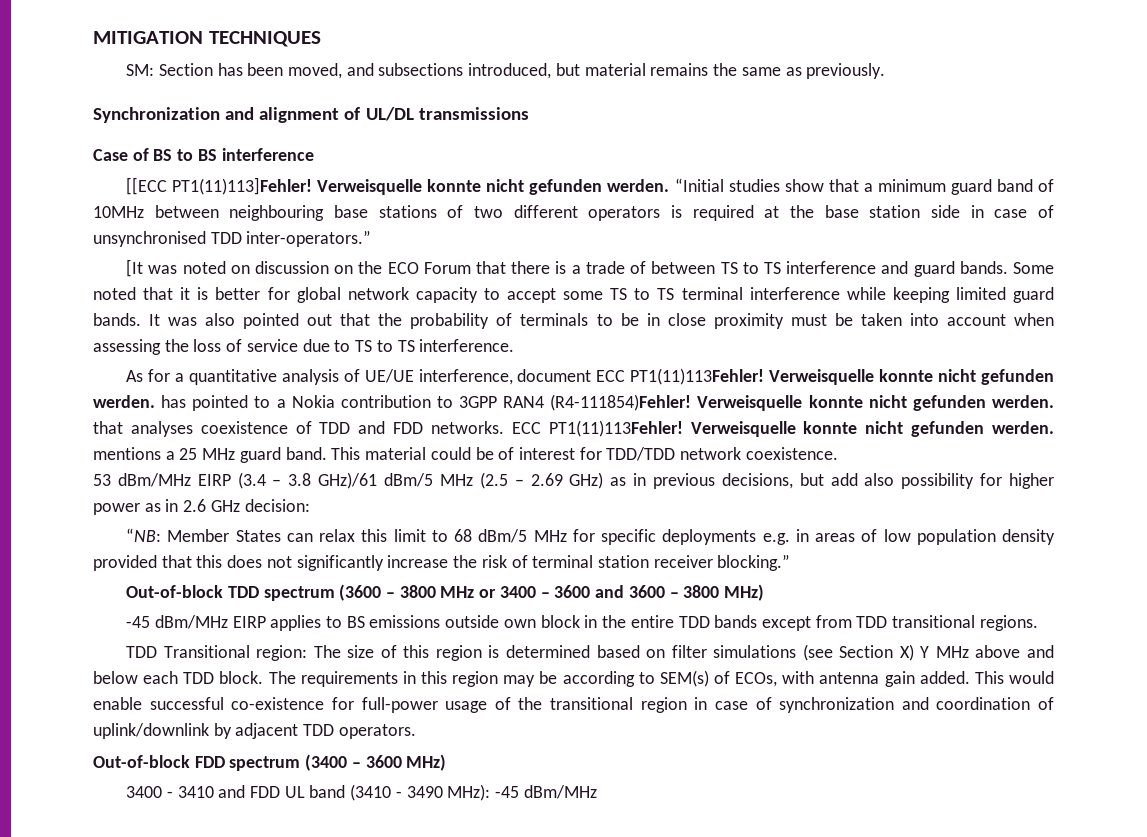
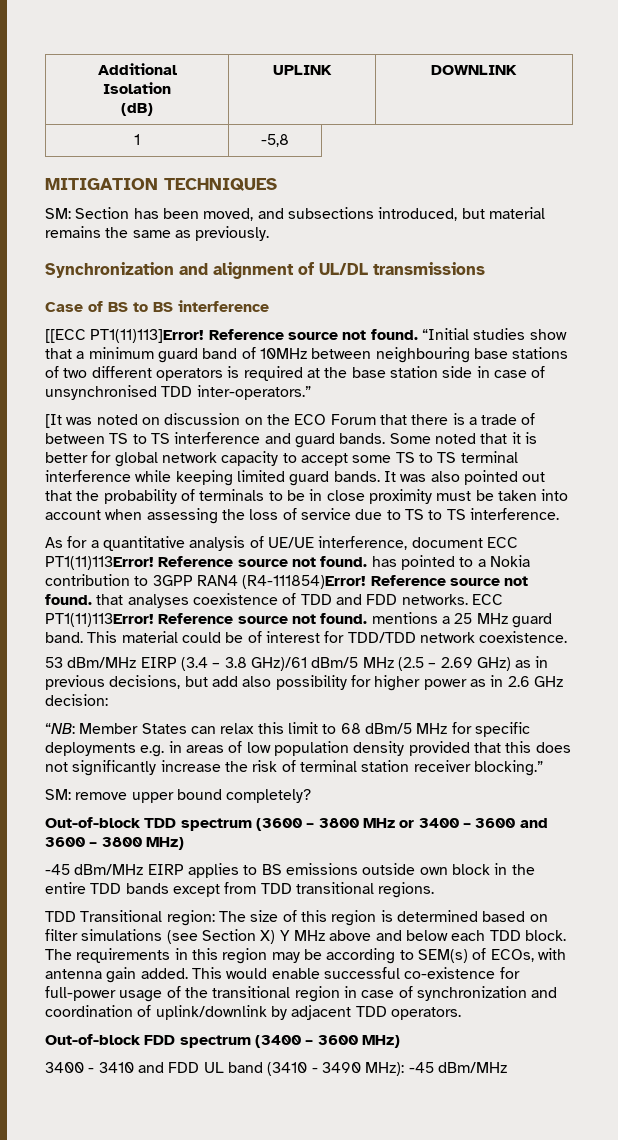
+ Additional
+ Isolation
+ (dB) | UPLINK | DOWNLINK
+ 1 | -5,8
- [[ECC PT1(11)113]Fehler! Verweisquelle konnte nicht gefunden werden.
+ [[ECC PT1(11)113]Error! Reference source not found.
- As for a quantitative analysis of UE/UE interference, document ECC PT1(11)113Fehler! Verweisquelle konnte nicht gefunden werden. has pointed to a Nokia contribution to 3GPP RAN4 (R4-111854)Fehler! Verweisquelle konnte nicht gefunden werden. that analyses coexistence of TDD and FDD networks.
+ As for a quantitative analysis of UE/UE interference, document ECC PT1(11)113Error! Reference source not found. has pointed to a Nokia contribution to 3GPP RAN4 (R4-111854)Error! Reference source not found. that analyses coexistence of TDD and FDD networks.
- ECC PT1(11)113Fehler! Verweisquelle konnte nicht gefunden werden. mentions a 25 MHz guard band.
+ ECC PT1(11)113Error! Reference source not found. mentions a 25 MHz guard band.
+ SM: remove upper bound completely?

